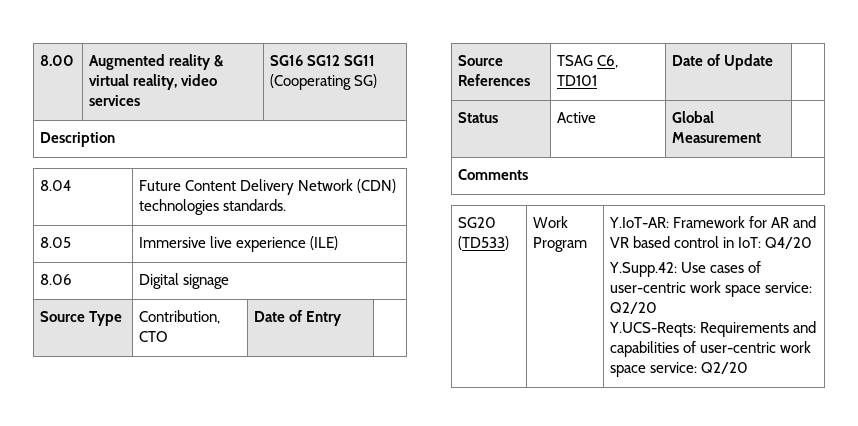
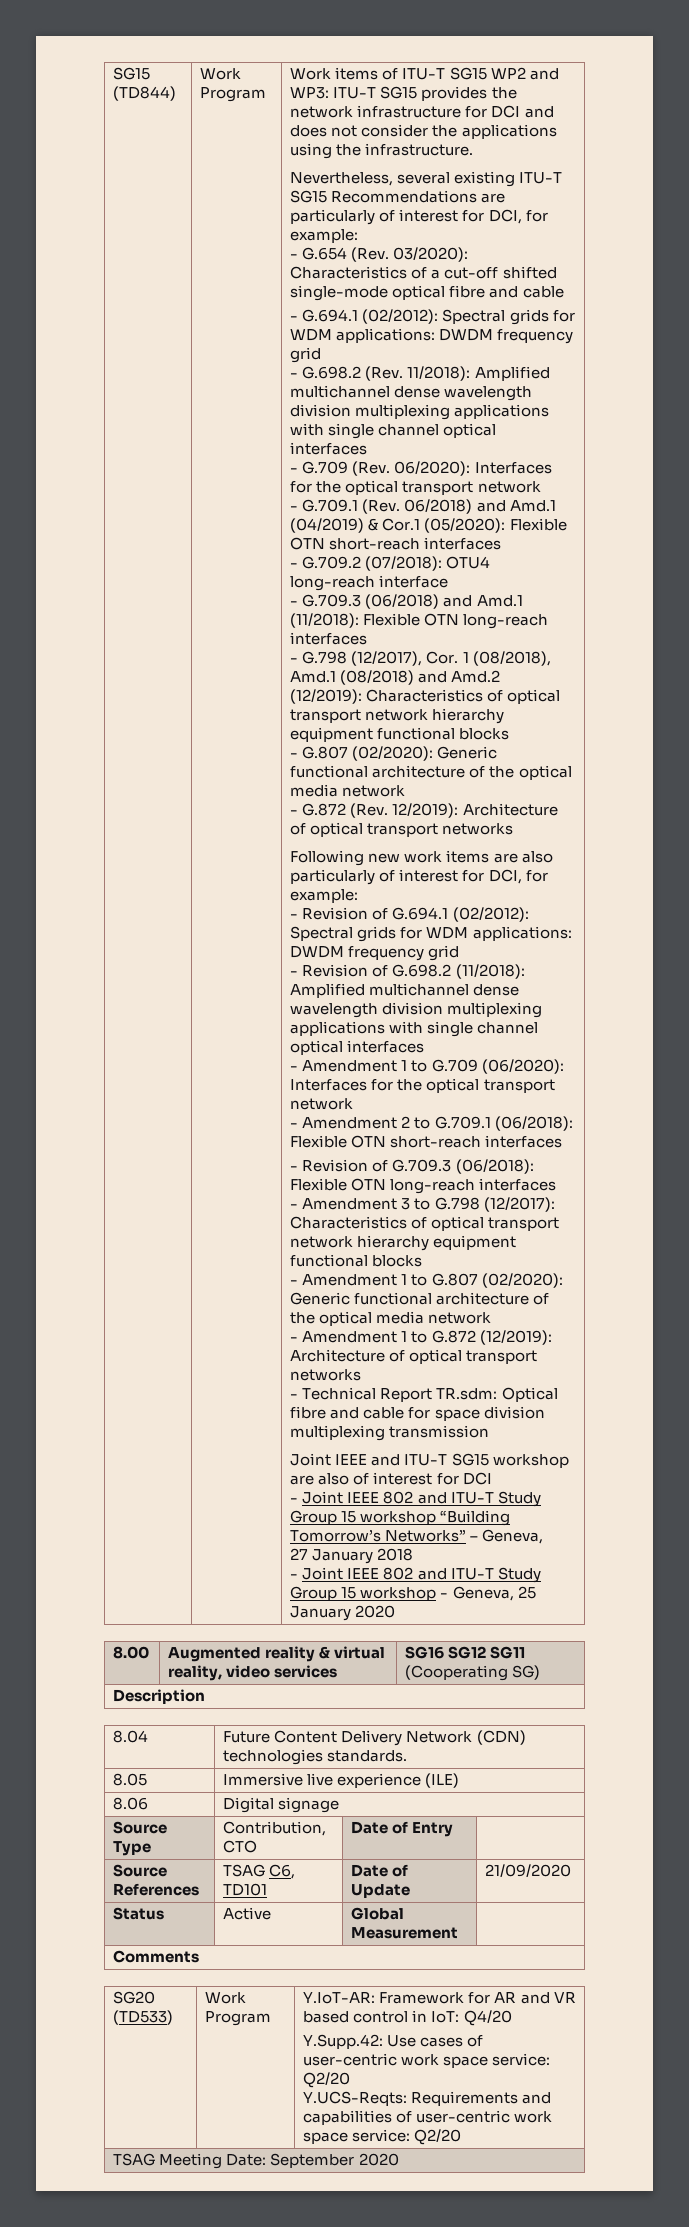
+ SG15 (TD844) | Work Program | Work items of ITU-T SG15 WP2 and WP3: ITU-T SG15 provides the network infrastructure for DCI and does not consider the applications using the infrastructure.
+ Nevertheless, several existing ITU-T SG15 Recommendations are particularly of interest for DCI, for example:
+ - G.654 (Rev. 03/2020): Characteristics of a cut-off shifted single-mode optical fibre and cable
+ - G.694.1 (02/2012): Spectral grids for WDM applications: DWDM frequency grid
+ - G.698.2 (Rev. 11/2018): Amplified multichannel dense wavelength division multiplexing applications with single channel optical interfaces
+ - G.709 (Rev. 06/2020): Interfaces for the optical transport network
+ - G.709.1 (Rev. 06/2018) and Amd.1 (04/2019) & Cor.1 (05/2020): Flexible OTN short-reach interfaces
+ - G.709.2 (07/2018): OTU4 long-reach interface
+ - G.709.3 (06/2018) and Amd.1 (11/2018): Flexible OTN long-reach interfaces
+ - G.798 (12/2017), Cor. 1 (08/2018), Amd.1 (08/2018) and Amd.2 (12/2019): Characteristics of optical transport network hierarchy equipment functional blocks
+ - G.807 (02/2020): Generic functional architecture of the optical media network
+ - G.872 (Rev. 12/2019): Architecture of optical transport networks
+ Following new work items are also particularly of interest for DCI, for example:
+ - Revision of G.694.1 (02/2012): Spectral grids for WDM applications: DWDM frequency grid
+ - Revision of G.698.2 (11/2018): Amplified multichannel dense wavelength division multiplexing applications with single channel optical interfaces
+ - Amendment 1 to G.709 (06/2020): Interfaces for the optical transport network
+ - Amendment 2 to G.709.1 (06/2018): Flexible OTN short-reach interfaces
+ - Revision of G.709.3 (06/2018): Flexible OTN long-reach interfaces
+ - Amendment 3 to G.798 (12/2017): Characteristics of optical transport network hierarchy equipment functional blocks
+ - Amendment 1 to G.807 (02/2020): Generic functional architecture of the optical media network
+ - Amendment 1 to G.872 (12/2019): Architecture of optical transport networks
+ - Technical Report TR.sdm: Optical fibre and cable for space division multiplexing transmission
+ Joint IEEE and ITU-T SG15 workshop are also of interest for DCI
+ - Joint IEEE 802 and ITU-T Study Group 15 workshop “Building Tomorrow’s Networks” – Geneva,
+ 27 January 2018
+ - Joint IEEE 802 and ITU-T Study Group 15 workshop - Geneva, 25 January 2020
- Source References | TSAG C6, TD101 | Date of Update |
+ Source References | TSAG C6, TD101 | Date of Update | 21/09/2020
+ TSAG Meeting Date: September 2020

